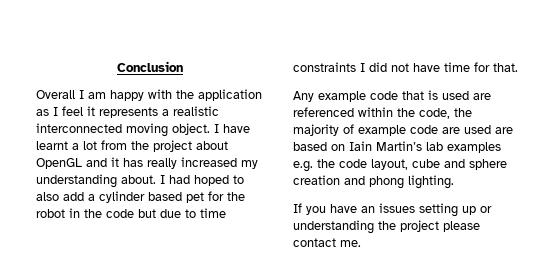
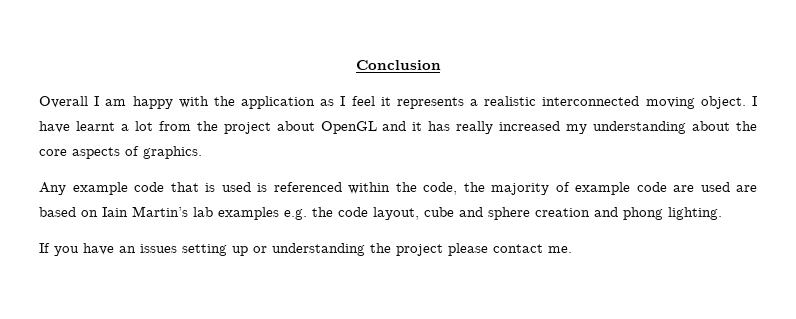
- I have learnt a lot from the project about OpenGL and it has really increased my understanding about. I had hoped to also add a cylinder based pet for the robot in the code but due to time constraints I did not have time for that.
+ I have learnt a lot from the project about OpenGL and it has really increased my understanding about the core aspects of graphics.
- Any example code that is used are referenced within the code, the majority of example code are used are based on Iain Martin’s lab examples e.g. the code layout, cube and sphere creation and phong lighting.
+ Any example code that is used is referenced within the code, the majority of example code are used are based on Iain Martin’s lab examples e.g. the code layout, cube and sphere creation and phong lighting.

